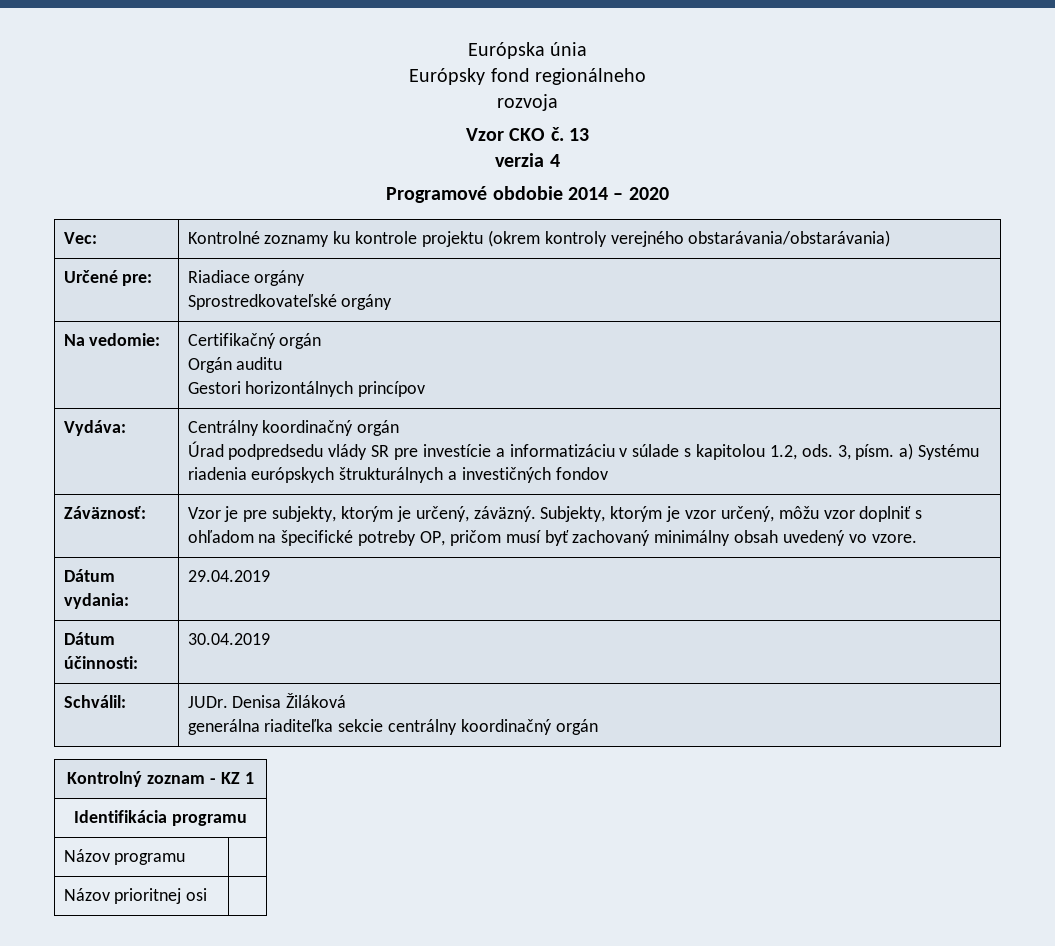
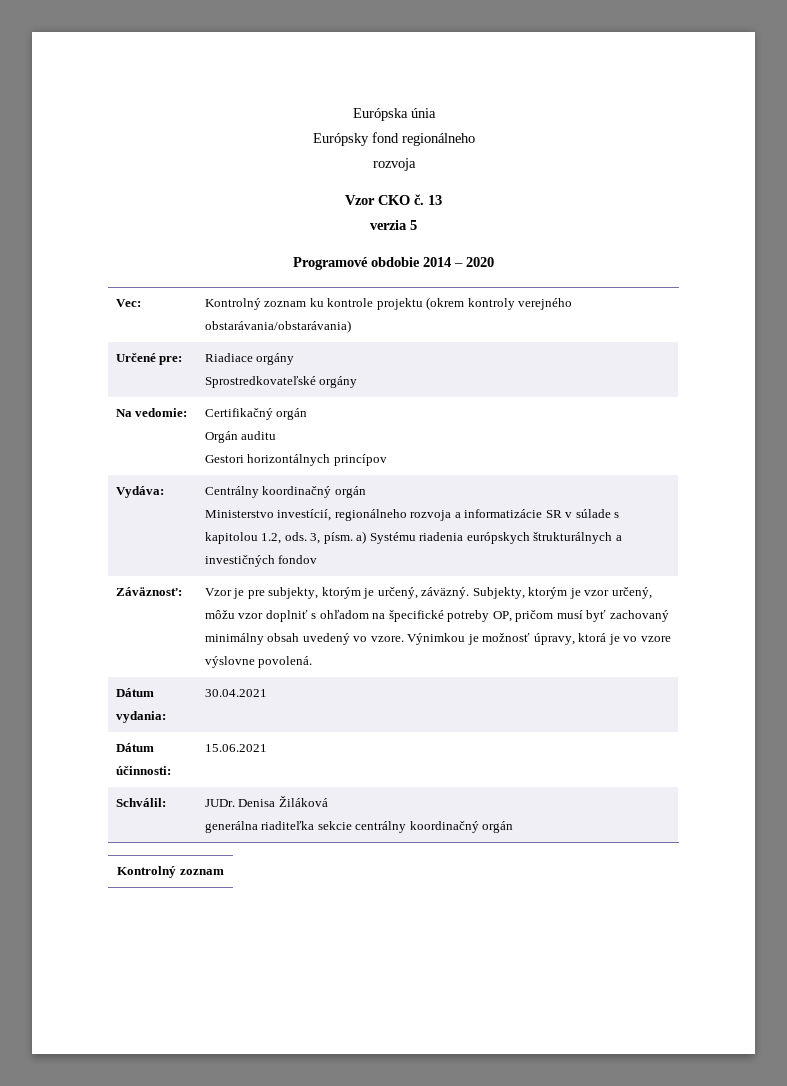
- verzia 4
+ verzia 5
- Vec: | Kontrolné zoznamy ku kontrole projektu (okrem kontroly verejného obstarávania/obstarávania)
+ Vec: | Kontrolný zoznam ku kontrole projektu (okrem kontroly verejného obstarávania/obstarávania)
  Vydáva: | Centrálny koordinačný orgán
- Úrad podpredsedu vlády SR pre investície a informatizáciu v súlade s kapitolou 1.2, ods. 3, písm. a) Systému riadenia európskych štrukturálnych a investičných fondov
+ Ministerstvo investícií, regionálneho rozvoja a informatizácie SR v súlade s kapitolou 1.2, ods. 3, písm. a) Systému riadenia európskych štrukturálnych a investičných fondov
+ Výnimkou je možnosť úpravy, ktorá je vo vzore výslovne povolená.
- Dátum vydania: | 29.04.2019
+ Dátum vydania: | 30.04.2021
- Dátum účinnosti: | 30.04.2019
+ Dátum účinnosti: | 15.06.2021
  Schválil: | JUDr. Denisa Žiláková
  generálna riaditeľka sekcie centrálny koordinačný orgán
- Kontrolný zoznam - KZ 1
- Identifikácia programu
- Názov programu |
- Názov prioritnej osi |
+ Kontrolný zoznam

